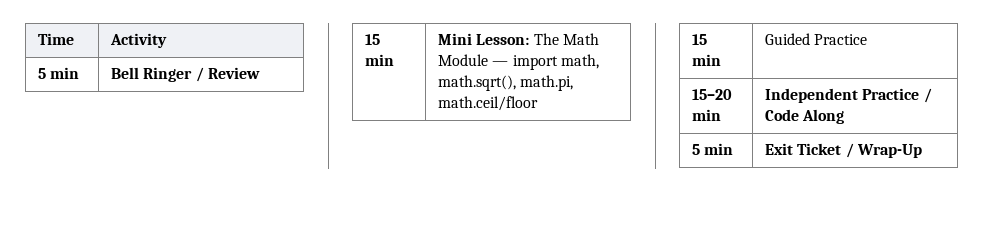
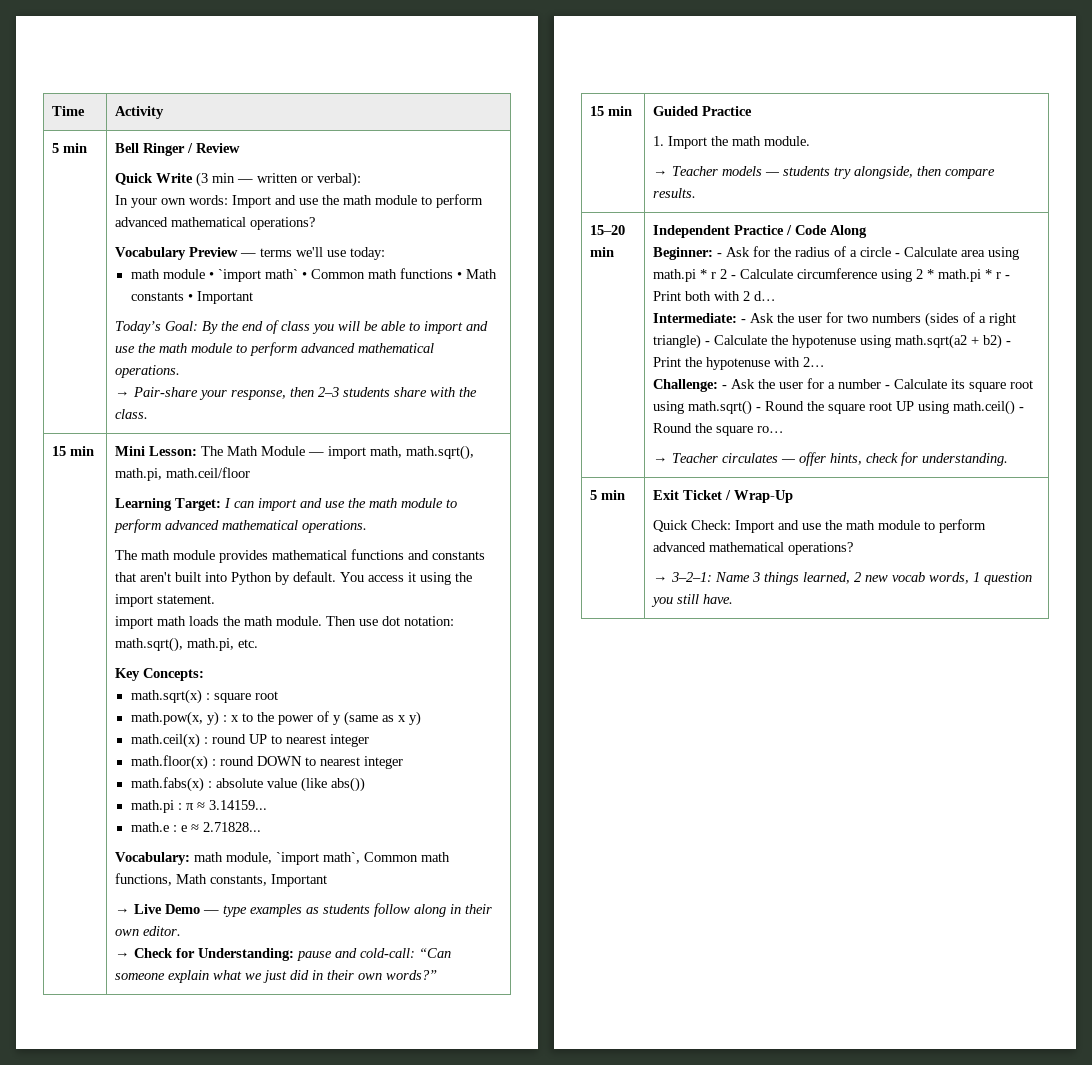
+ Quick Write (3 min — written or verbal):
+ In your own words: Import and use the math module to perform advanced mathematical operations?
+ Vocabulary Preview — terms we'll use today:
+ math module • `import math` • Common math functions • Math constants • Important
+ Today’s Goal: By the end of class you will be able to import and use the math module to perform advanced mathematical operations.
+ → Pair-share your response, then 2–3 students share with the class.
+ Learning Target: I can import and use the math module to perform advanced mathematical operations.
+ The math module provides mathematical functions and constants that aren't built into Python by default. You access it using the import statement.
+ import math loads the math module. Then use dot notation: math.sqrt(), math.pi, etc.
+ Key Concepts:
+ math.sqrt(x) : square root
+ math.pow(x, y) : x to the power of y (same as x y)
+ math.ceil(x) : round UP to nearest integer
+ math.floor(x) : round DOWN to nearest integer
+ math.fabs(x) : absolute value (like abs())
+ math.pi : π ≈ 3.14159...
+ math.e : e ≈ 2.71828...
+ Vocabulary: math module, `import math`, Common math functions, Math constants, Important
+ → Live Demo — type examples as students follow along in their own editor.
+ → Check for Understanding: pause and cold-call: “Can someone explain what we just did in their own words?”
  15 min | Guided Practice
+ 1. Import the math module.
+ → Teacher models — students try alongside, then compare results.
+ Beginner: - Ask for the radius of a circle - Calculate area using math.pi * r 2 - Calculate circumference using 2 * math.pi * r - Print both with 2 d…
+ Intermediate: - Ask the user for two numbers (sides of a right triangle) - Calculate the hypotenuse using math.sqrt(a2 + b2) - Print the hypotenuse with 2…
+ Challenge: - Ask the user for a number - Calculate its square root using math.sqrt() - Round the square root UP using math.ceil() - Round the square ro…
+ → Teacher circulates — offer hints, check for understanding.
  5 min | Exit Ticket / Wrap-Up
+ Quick Check: Import and use the math module to perform advanced mathematical operations?
+ → 3–2–1: Name 3 things learned, 2 new vocab words, 1 question you still have.

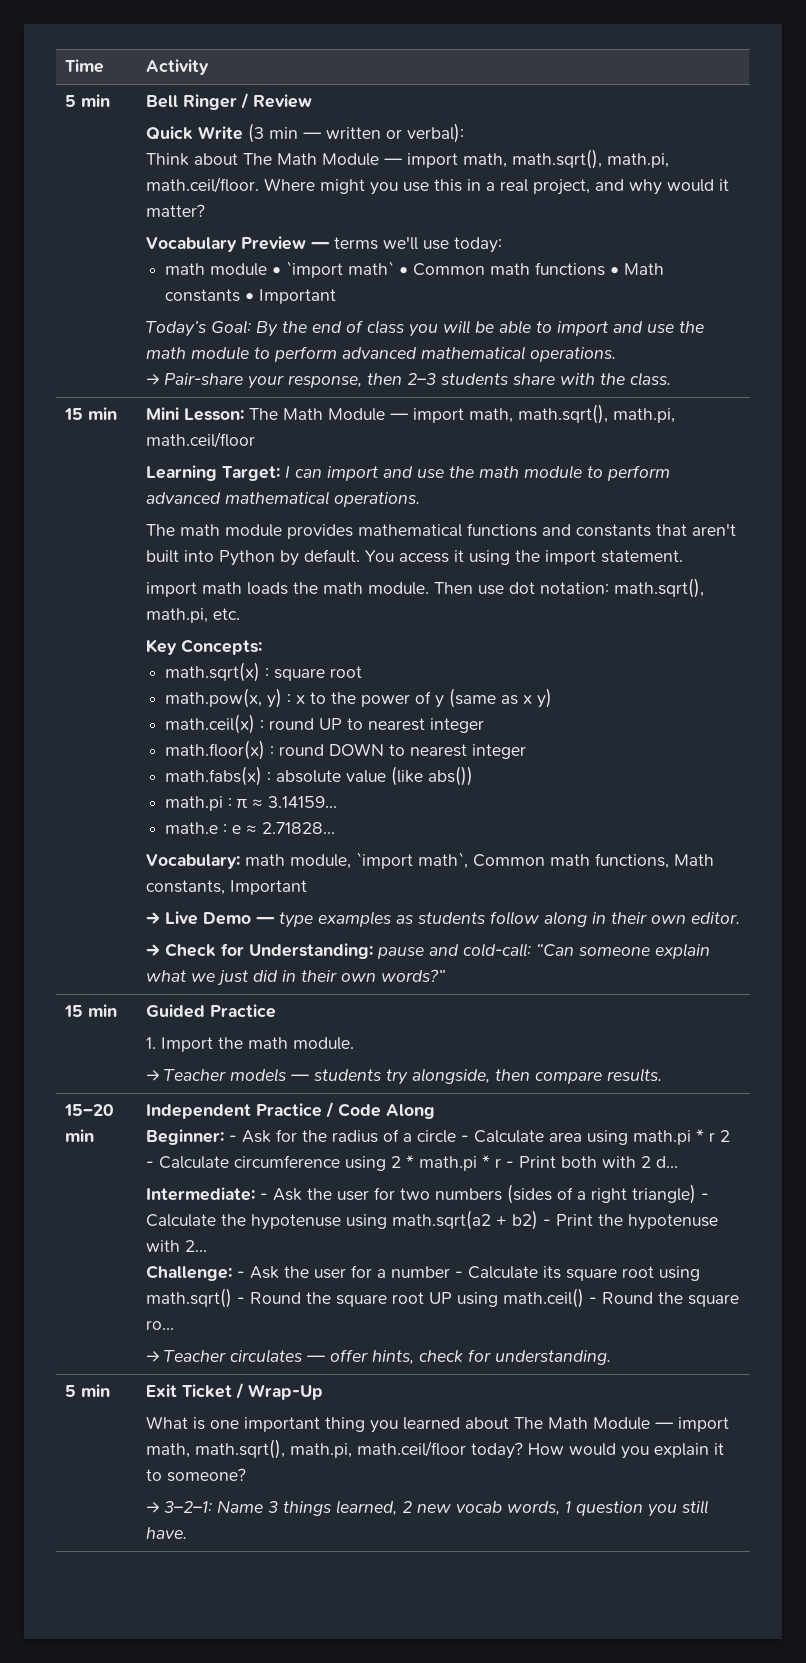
- In your own words: Import and use the math module to perform advanced mathematical operations?
+ Think about The Math Module — import math, math.sqrt(), math.pi, math.ceil/floor. Where might you use this in a real project, and why would it matter?
- Quick Check: Import and use the math module to perform advanced mathematical operations?
+ What is one important thing you learned about The Math Module — import math, math.sqrt(), math.pi, math.ceil/floor today? How would you explain it to someone?

